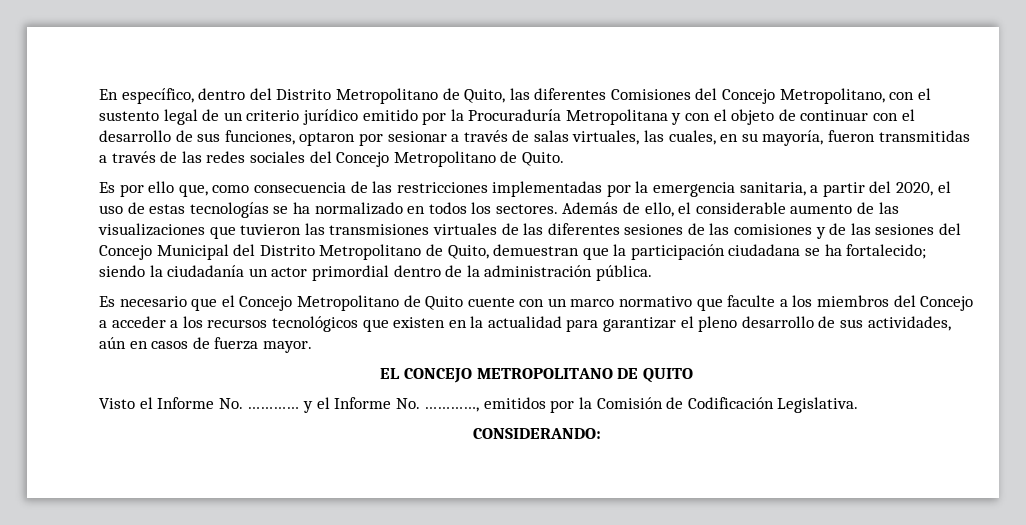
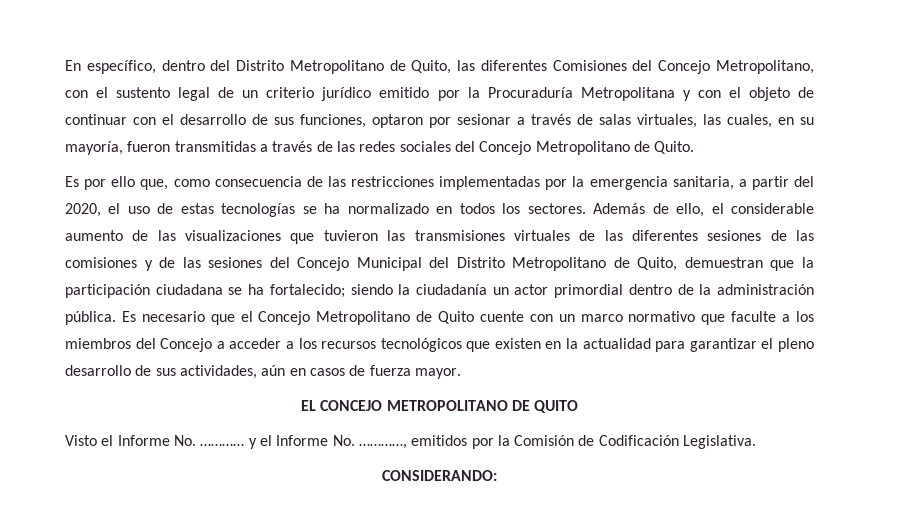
- siendo la ciudadanía un actor primordial dentro de la administración pública.
- Es necesario que el Concejo Metropolitano de Quito cuente con un marco normativo que faculte a los miembros del Concejo a acceder a los recursos tecnológicos que existen en la actualidad para garantizar el pleno desarrollo de sus actividades, aún en casos de fuerza mayor.
+ siendo la ciudadanía un actor primordial dentro de la administración pública. Es necesario que el Concejo Metropolitano de Quito cuente con un marco normativo que faculte a los miembros del Concejo a acceder a los recursos tecnológicos que existen en la actualidad para garantizar el pleno desarrollo de sus actividades, aún en casos de fuerza mayor.

